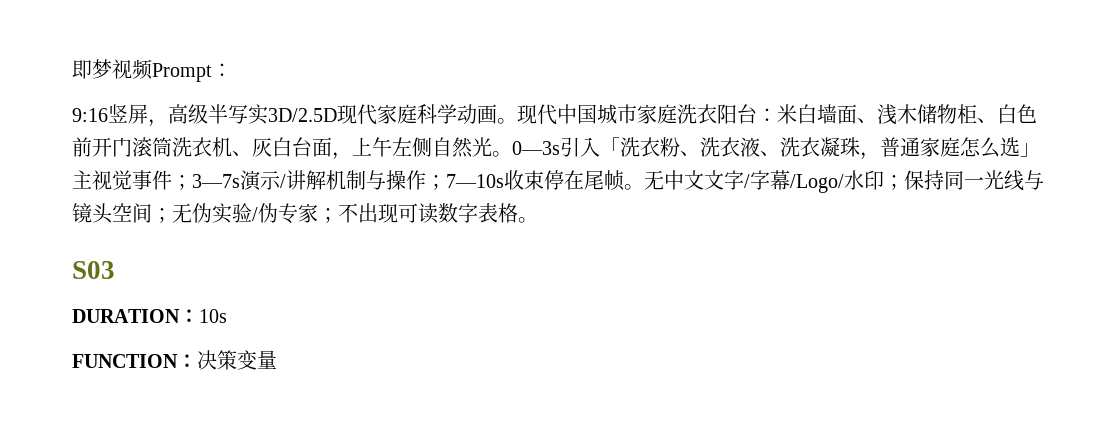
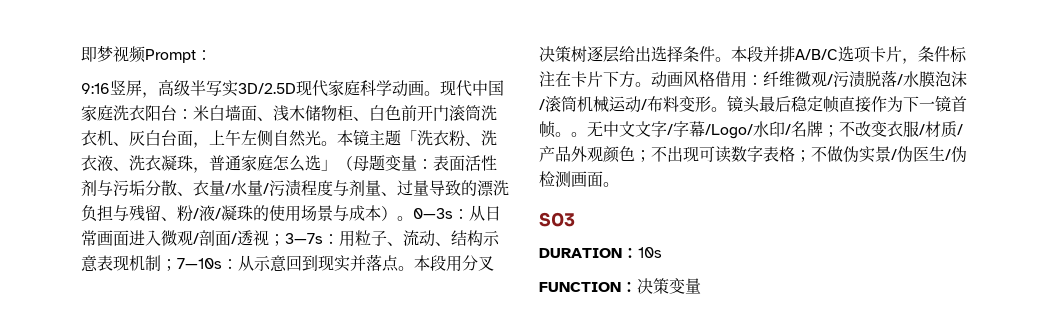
- 现代中国城市家庭洗衣阳台：米白墙面、浅木储物柜、白色前开门滚筒洗衣机、灰白台面，上午左侧自然光。
+ 现代中国家庭洗衣阳台：米白墙面、浅木储物柜、白色前开门滚筒洗衣机、灰白台面，上午左侧自然光。
- 0—3s引入「洗衣粉、洗衣液、洗衣凝珠，普通家庭怎么选」主视觉事件；3—7s演示/讲解机制与操作；7—10s收束停在尾帧。
+ 本镜主题「洗衣粉、洗衣液、洗衣凝珠，普通家庭怎么选」（母题变量：表面活性剂与污垢分散、衣量/水量/污渍程度与剂量、过量导致的漂洗负担与残留、粉/液/凝珠的使用场景与成本）。0—3s：从日常画面进入微观/剖面/透视；3—7s：用粒子、流动、结构示意表现机制；7—10s：从示意回到现实并落点。本段用分叉决策树逐层给出选择条件。本段并排A/B/C选项卡片，条件标注在卡片下方。动画风格借用：纤维微观/污渍脱落/水膜泡沫/滚筒机械运动/布料变形。镜头最后稳定帧直接作为下一镜首帧。。
- 无中文文字/字幕/Logo/水印；保持同一光线与镜头空间；无伪实验/伪专家；不出现可读数字表格。
+ 无中文文字/字幕/Logo/水印/名牌；不改变衣服/材质/产品外观颜色；不出现可读数字表格；不做伪实景/伪医生/伪检测画面。

